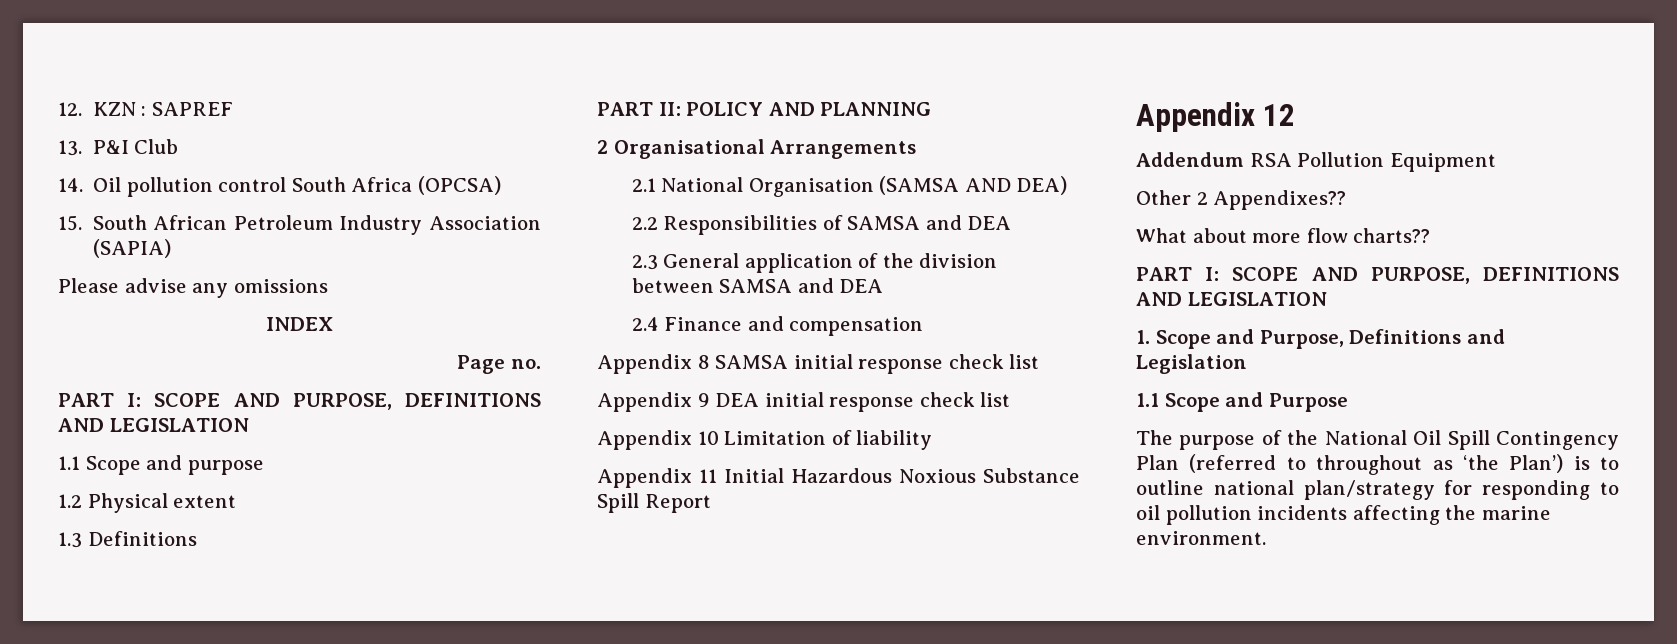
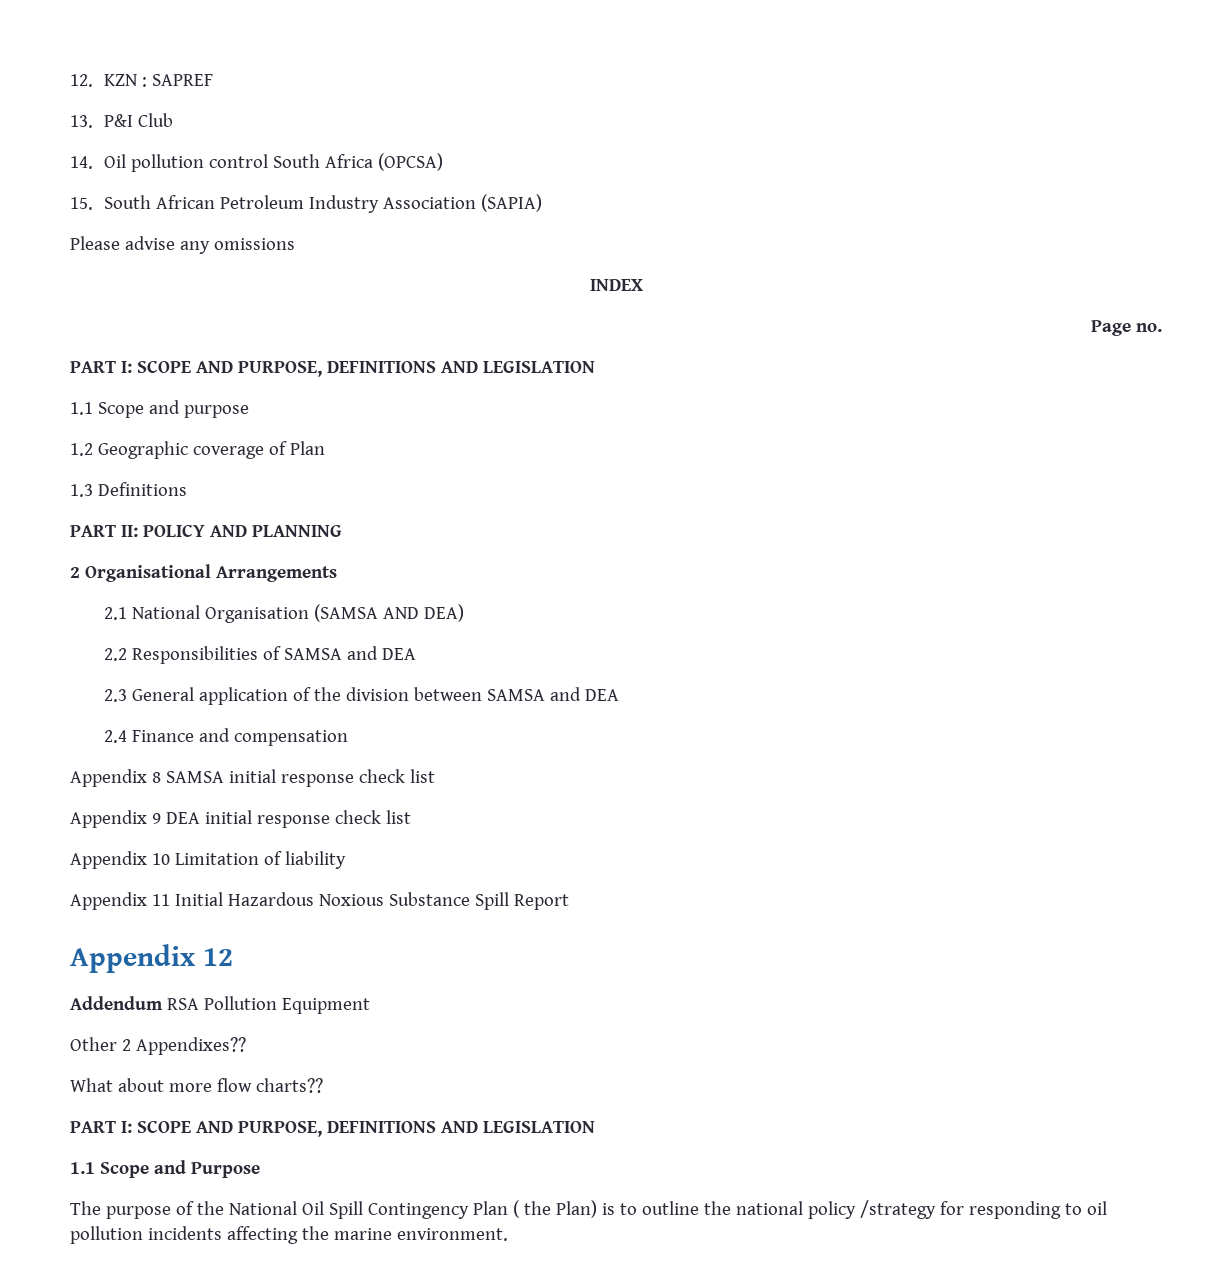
- 1.2 Physical extent
+ 1.2 Geographic coverage of Plan
- 1. Scope and Purpose, Definitions and Legislation
- The purpose of the National Oil Spill Contingency Plan (referred to throughout as ‘the Plan’) is to outline national plan/strategy for responding to oil pollution incidents affecting the marine environment.
+ The purpose of the National Oil Spill Contingency Plan ( the Plan) is to outline the national policy /strategy for responding to oil pollution incidents affecting the marine environment.

